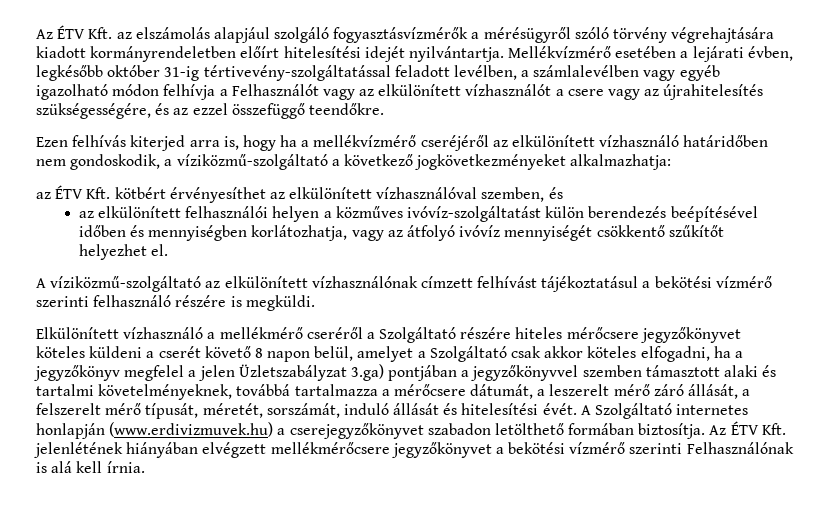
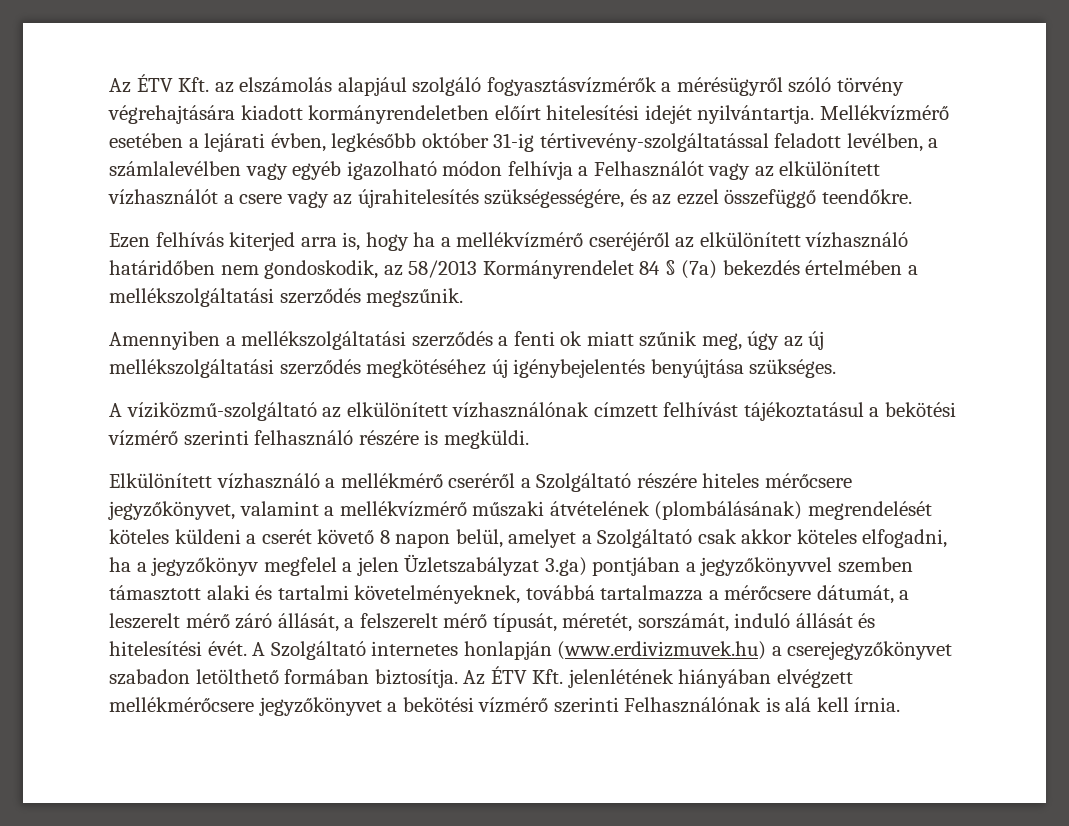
- Ezen felhívás kiterjed arra is, hogy ha a mellékvízmérő cseréjéről az elkülönített vízhasználó határidőben nem gondoskodik, a víziközmű-szolgáltató a következő jogkövetkezményeket alkalmazhatja:
- az ÉTV Kft. kötbért érvényesíthet az elkülönített vízhasználóval szemben, és
- az elkülönített felhasználói helyen a közműves ivóvíz-szolgáltatást külön berendezés beépítésével időben és mennyiségben korlátozhatja, vagy az átfolyó ivóvíz mennyiségét csökkentő szűkítőt helyezhet el.
+ Ezen felhívás kiterjed arra is, hogy ha a mellékvízmérő cseréjéről az elkülönített vízhasználó határidőben nem gondoskodik, az 58/2013 Kormányrendelet 84 § (7a) bekezdés értelmében a mellékszolgáltatási szerződés megszűnik.
+ Amennyiben a mellékszolgáltatási szerződés a fenti ok miatt szűnik meg, úgy az új mellékszolgáltatási szerződés megkötéséhez új igénybejelentés benyújtása szükséges.
- Elkülönített vízhasználó a mellékmérő cseréről a Szolgáltató részére hiteles mérőcsere jegyzőkönyvet köteles küldeni a cserét követő 8 napon belül, amelyet a Szolgáltató csak akkor köteles elfogadni, ha a jegyzőkönyv megfelel a jelen Üzletszabályzat 3.ga) pontjában a jegyzőkönyvvel szemben támasztott alaki és tartalmi követelményeknek, továbbá tartalmazza a mérőcsere dátumát, a leszerelt mérő záró állását, a felszerelt mérő típusát, méretét, sorszámát, induló állását és hitelesítési évét.
+ Elkülönített vízhasználó a mellékmérő cseréről a Szolgáltató részére hiteles mérőcsere jegyzőkönyvet, valamint a mellékvízmérő műszaki átvételének (plombálásának) megrendelését köteles küldeni a cserét követő 8 napon belül, amelyet a Szolgáltató csak akkor köteles elfogadni, ha a jegyzőkönyv megfelel a jelen Üzletszabályzat 3.ga) pontjában a jegyzőkönyvvel szemben támasztott alaki és tartalmi követelményeknek, továbbá tartalmazza a mérőcsere dátumát, a leszerelt mérő záró állását, a felszerelt mérő típusát, méretét, sorszámát, induló állását és hitelesítési évét.

